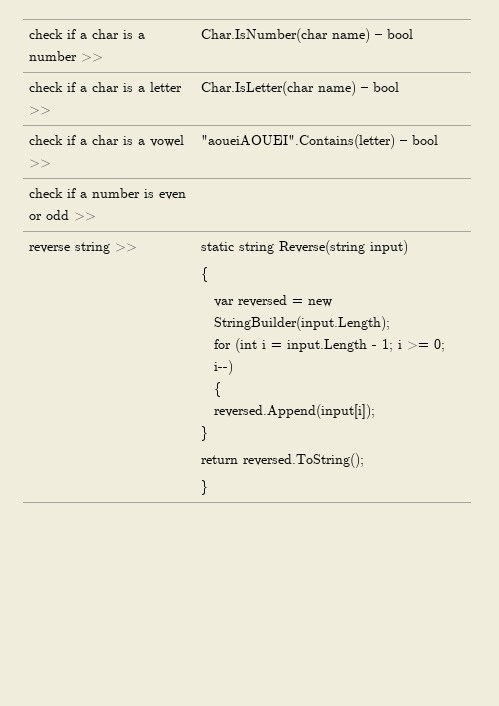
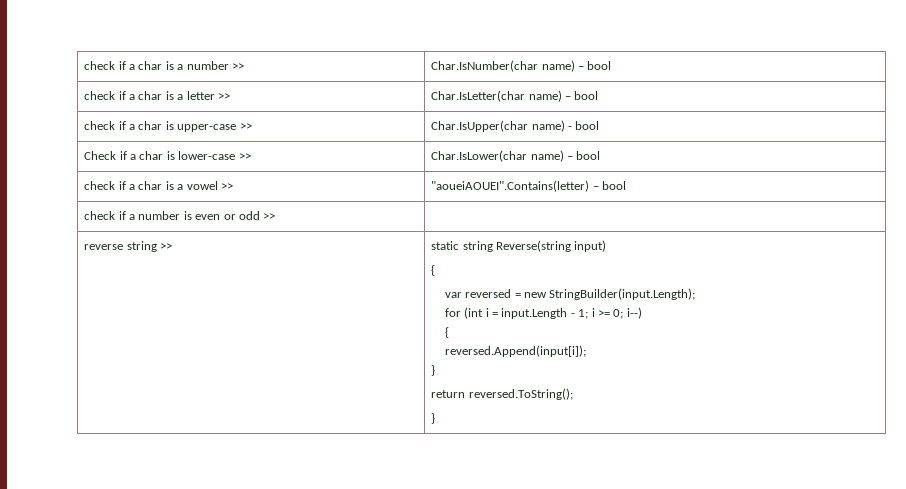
+ check if a char is upper-case >> | Char.IsUpper(char name) - bool
+ Check if a char is lower-case >> | Char.IsLower(char name) – bool

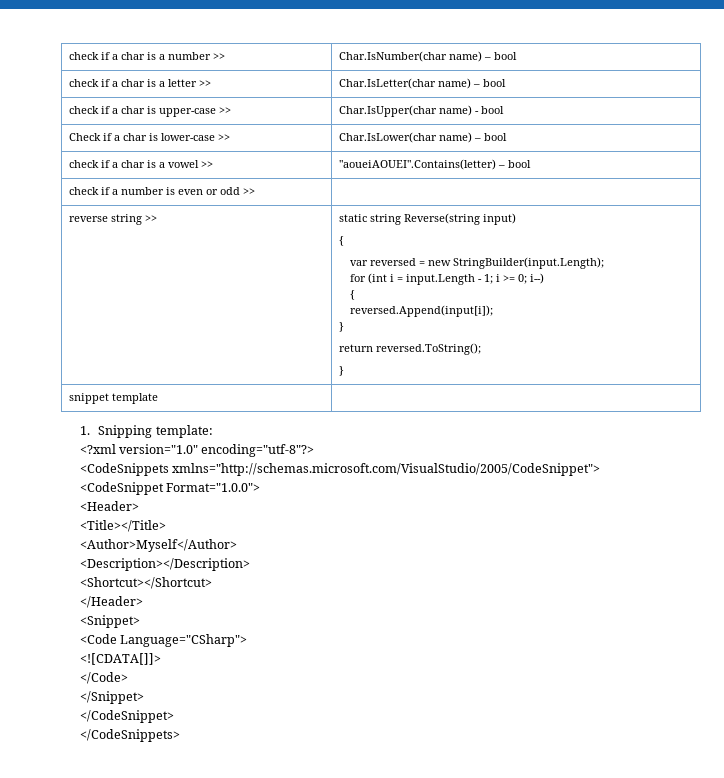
+ snippet template |
+ 1. Snipping template:
+ <?xml version="1.0" encoding="utf-8"?>
+ <CodeSnippets xmlns="http://schemas.microsoft.com/VisualStudio/2005/CodeSnippet">
+ <CodeSnippet Format="1.0.0">
+ <Header>
+ <Title></Title>
+ <Author>Myself</Author>
+ <Description></Description>
+ <Shortcut></Shortcut>
+ </Header>
+ <Snippet>
+ <Code Language="CSharp">
+ <![CDATA[]]>
+ </Code>
+ </Snippet>
+ </CodeSnippet>
+ </CodeSnippets>

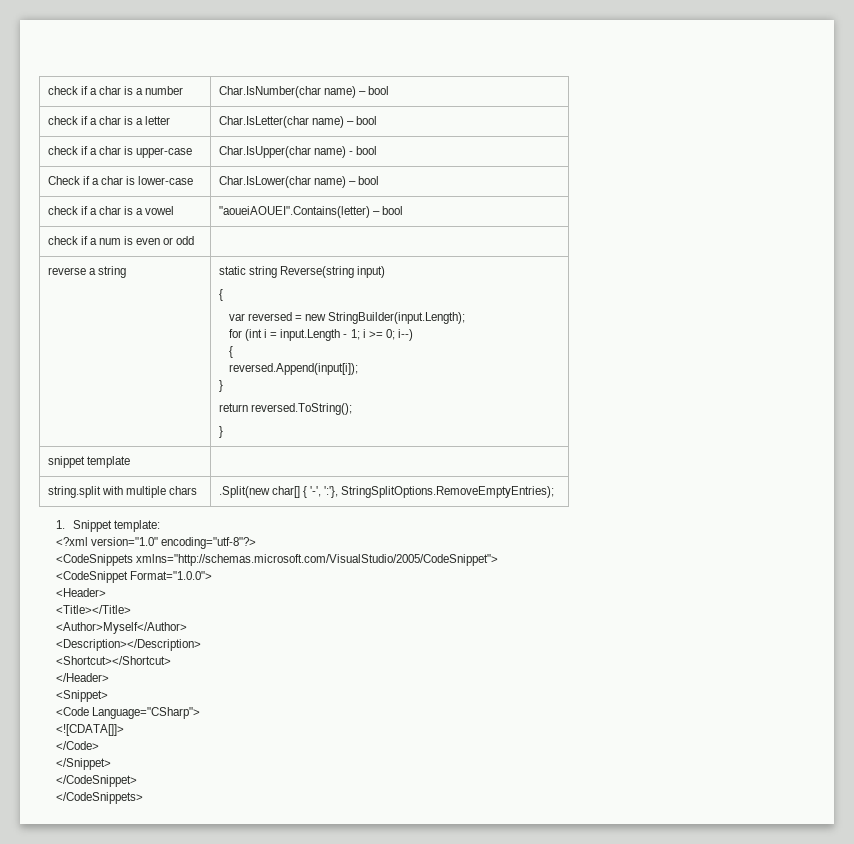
- check if a char is a number >> | Char.IsNumber(char name) – bool
+ check if a char is a number | Char.IsNumber(char name) – bool
- check if a char is a letter >> | Char.IsLetter(char name) – bool
+ check if a char is a letter | Char.IsLetter(char name) – bool
- check if a char is upper-case >> | Char.IsUpper(char name) - bool
+ check if a char is upper-case | Char.IsUpper(char name) - bool
- Check if a char is lower-case >> | Char.IsLower(char name) – bool
+ Check if a char is lower-case | Char.IsLower(char name) – bool
- check if a char is a vowel >> | "aoueiAOUEI".Contains(letter) – bool
+ check if a char is a vowel | "aoueiAOUEI".Contains(letter) – bool
- check if a number is even or odd >> |
+ check if a num is even or odd |
- reverse string >> | static string Reverse(string input)
+ reverse a string | static string Reverse(string input)
+ string.split with multiple chars | .Split(new char[] { '-', ':'}, StringSplitOptions.RemoveEmptyEntries);
- 1. Snipping template:
+ 1. Snippet template:

